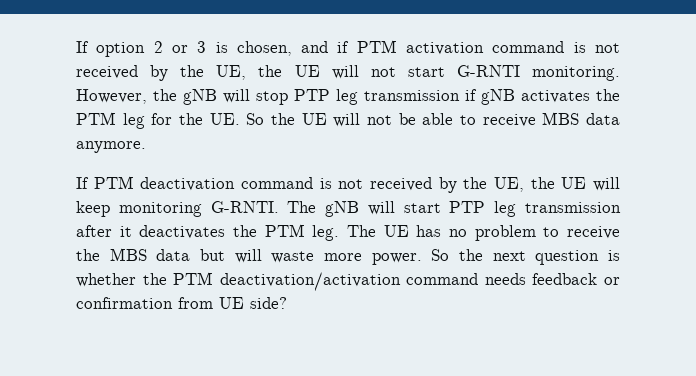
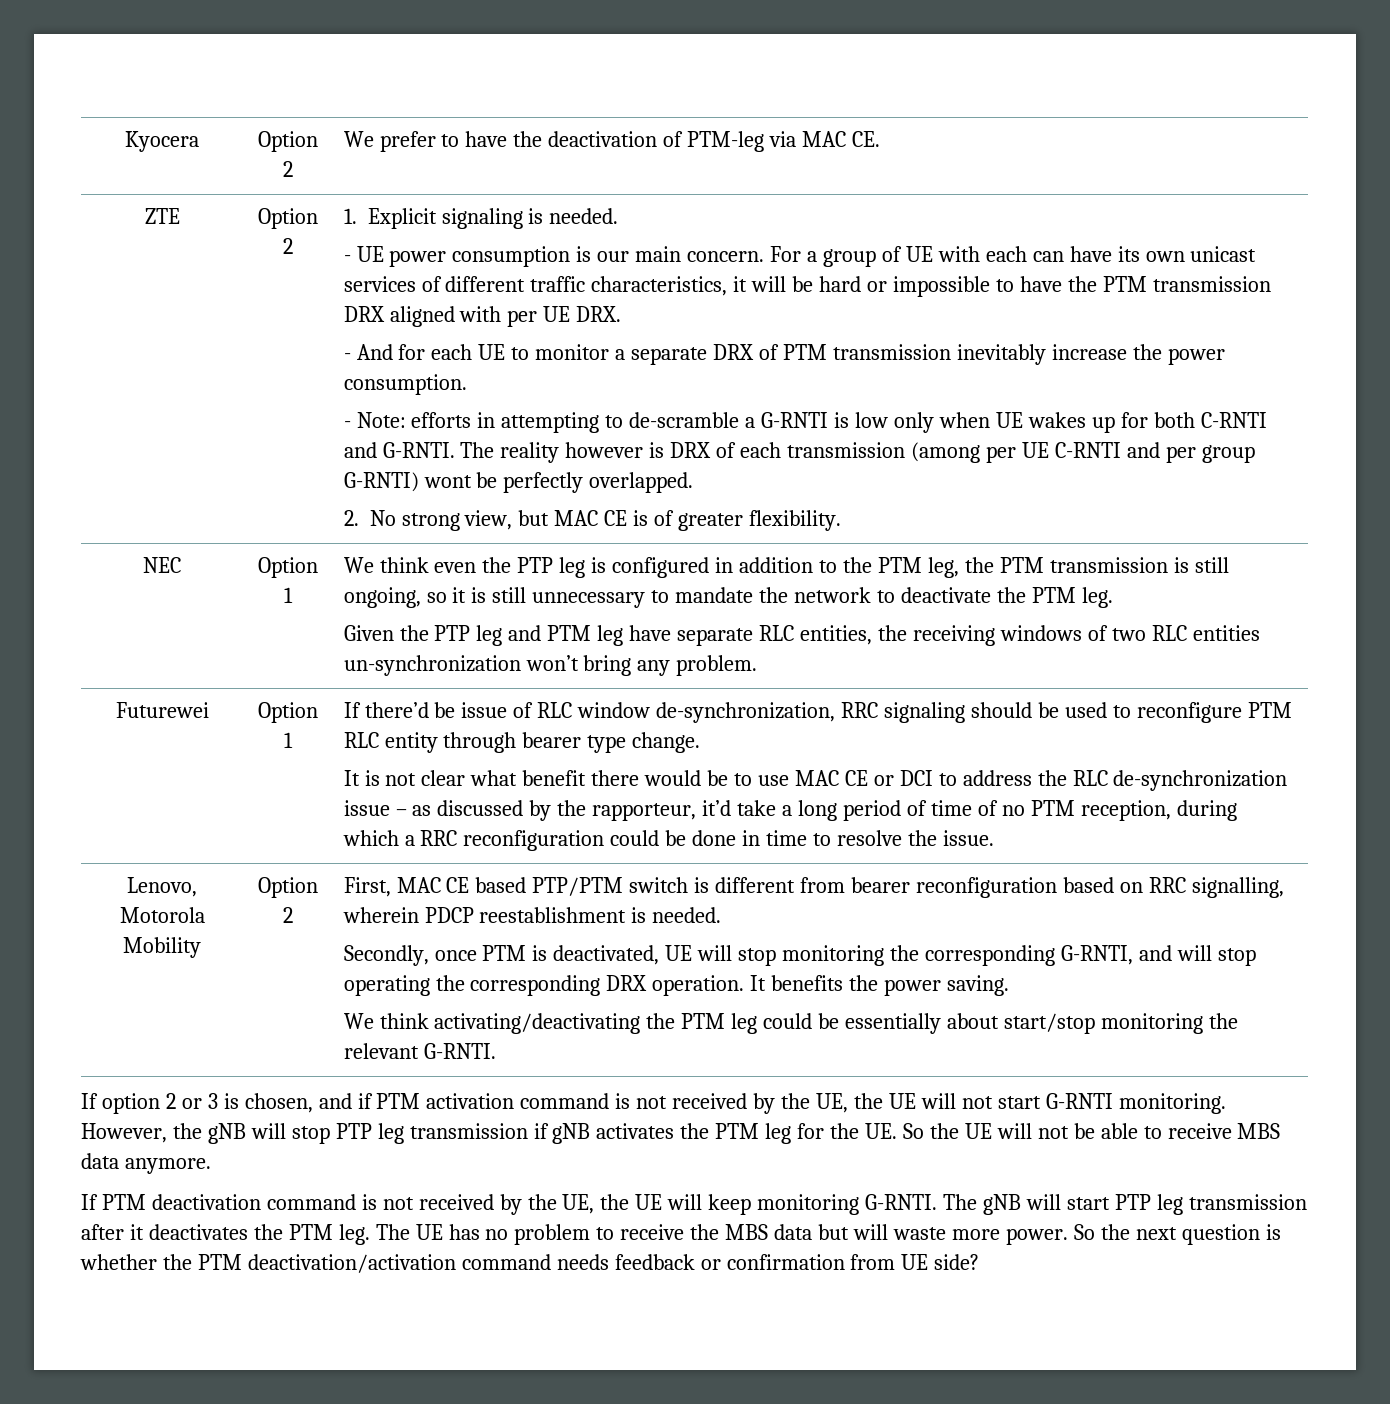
+ Kyocera | Option 2 | We prefer to have the deactivation of PTM-leg via MAC CE.
+ ZTE | Option 2 | 1. Explicit signaling is needed.
+ - UE power consumption is our main concern. For a group of UE with each can have its own unicast services of different traffic characteristics, it will be hard or impossible to have the PTM transmission DRX aligned with per UE DRX.
+ - And for each UE to monitor a separate DRX of PTM transmission inevitably increase the power consumption.
+ - Note: efforts in attempting to de-scramble a G-RNTI is low only when UE wakes up for both C-RNTI and G-RNTI. The reality however is DRX of each transmission (among per UE C-RNTI and per group G-RNTI) wont be perfectly overlapped.
+ 2. No strong view, but MAC CE is of greater flexibility.
+ NEC | Option 1 | We think even the PTP leg is configured in addition to the PTM leg, the PTM transmission is still ongoing, so it is still unnecessary to mandate the network to deactivate the PTM leg.
+ Given the PTP leg and PTM leg have separate RLC entities, the receiving windows of two RLC entities un-synchronization won’t bring any problem.
+ Futurewei | Option 1 | If there’d be issue of RLC window de-synchronization, RRC signaling should be used to reconfigure PTM RLC entity through bearer type change.
+ It is not clear what benefit there would be to use MAC CE or DCI to address the RLC de-synchronization issue – as discussed by the rapporteur, it’d take a long period of time of no PTM reception, during which a RRC reconfiguration could be done in time to resolve the issue.
+ Lenovo, Motorola Mobility | Option 2 | First, MAC CE based PTP/PTM switch is different from bearer reconfiguration based on RRC signalling, wherein PDCP reestablishment is needed.
+ Secondly, once PTM is deactivated, UE will stop monitoring the corresponding G-RNTI, and will stop operating the corresponding DRX operation. It benefits the power saving.
+ We think activating/deactivating the PTM leg could be essentially about start/stop monitoring the relevant G-RNTI.

